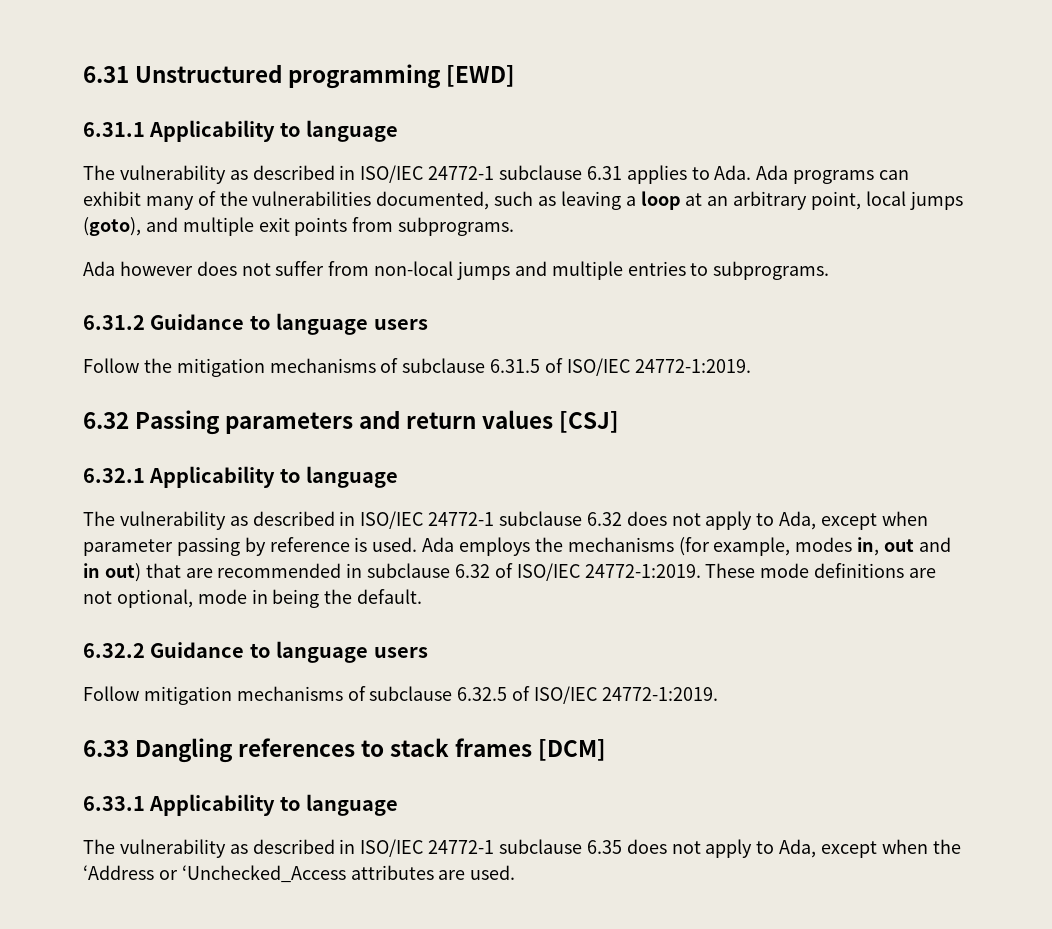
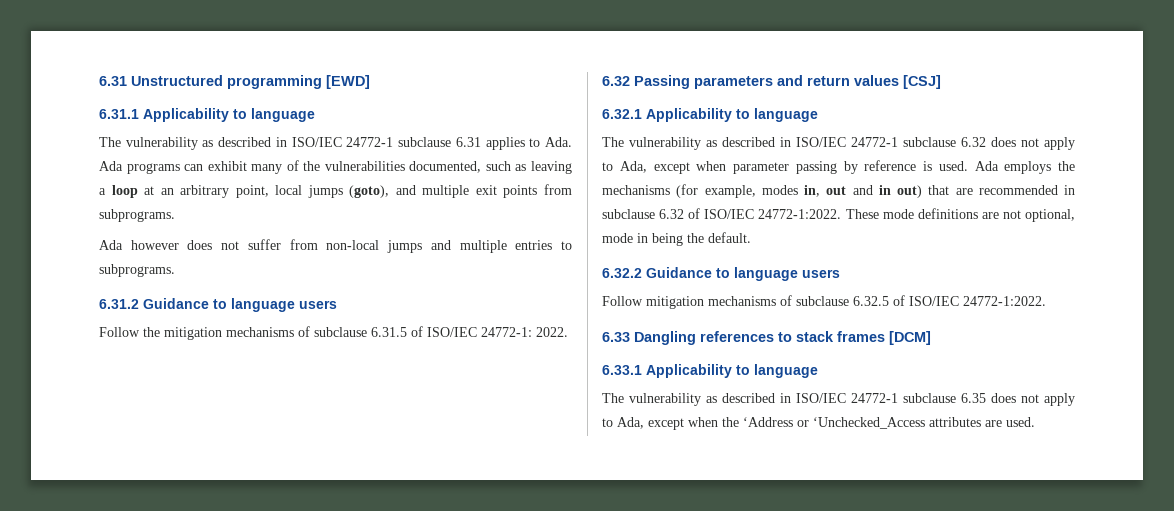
- Follow the mitigation mechanisms of subclause 6.31.5 of ISO/IEC 24772-1:2019.
+ Follow the mitigation mechanisms of subclause 6.31.5 of ISO/IEC 24772-1: 2022.
- Ada employs the mechanisms (for example, modes in, out and in out) that are recommended in subclause 6.32 of ISO/IEC 24772-1:2019.
+ Ada employs the mechanisms (for example, modes in, out and in out) that are recommended in subclause 6.32 of ISO/IEC 24772-1:2022.
- Follow mitigation mechanisms of subclause 6.32.5 of ISO/IEC 24772-1:2019.
+ Follow mitigation mechanisms of subclause 6.32.5 of ISO/IEC 24772-1:2022.

